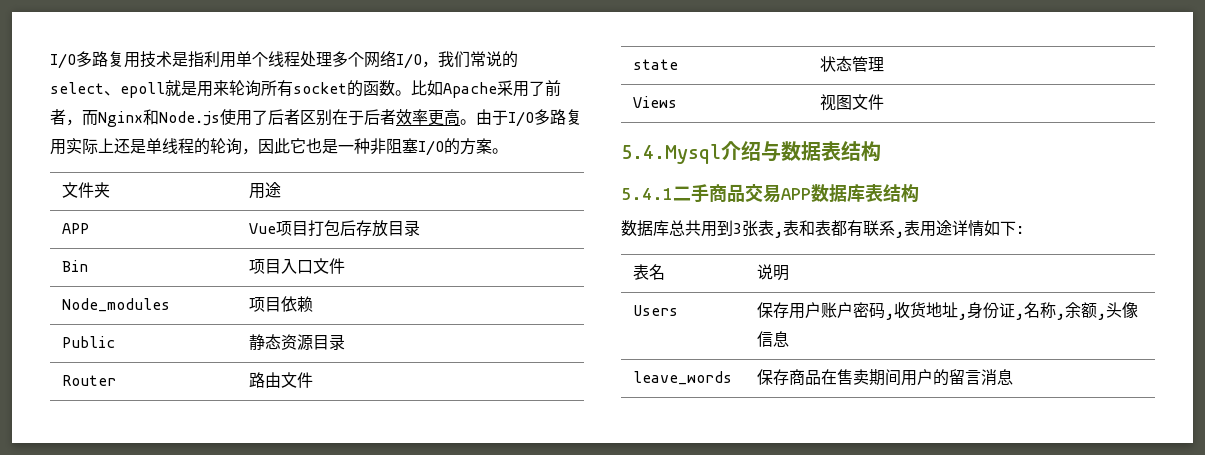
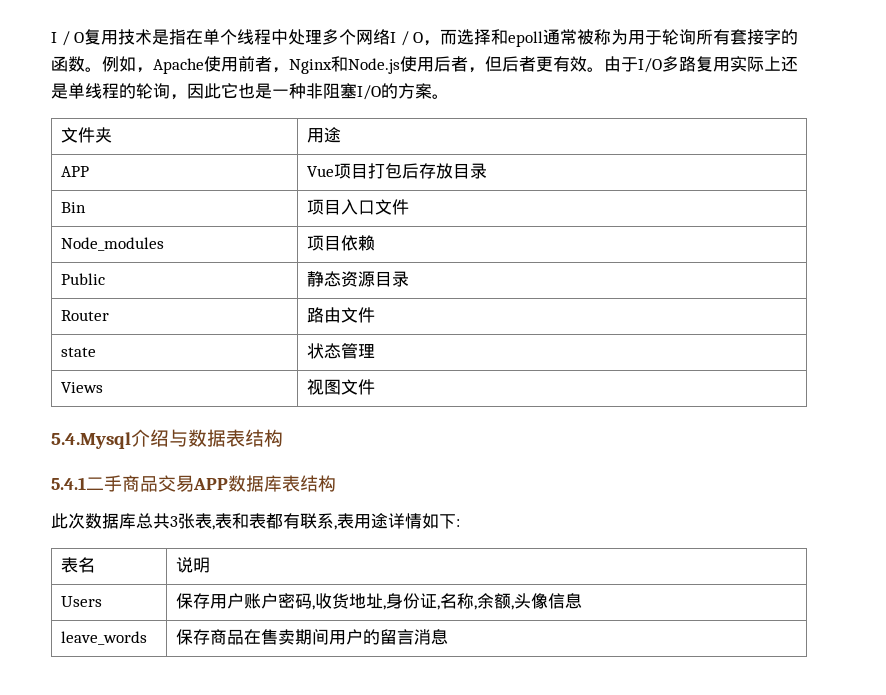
- I/O多路复用技术是指利用单个线程处理多个网络I/O，我们常说的select、epoll就是用来轮询所有socket的函数。
+ I / O复用技术是指在单个线程中处理多个网络I / O，而选择和epoll通常被称为用于轮询所有套接字的函数。
- 比如Apache采用了前者，而Nginx和Node.js使用了后者区别在于后者效率更高。
+ 例如，Apache使用前者，Nginx和Node.js使用后者，但后者更有效。
- 数据库总共用到3张表,表和表都有联系,表用途详情如下:
+ 此次数据库总共3张表,表和表都有联系,表用途详情如下:

